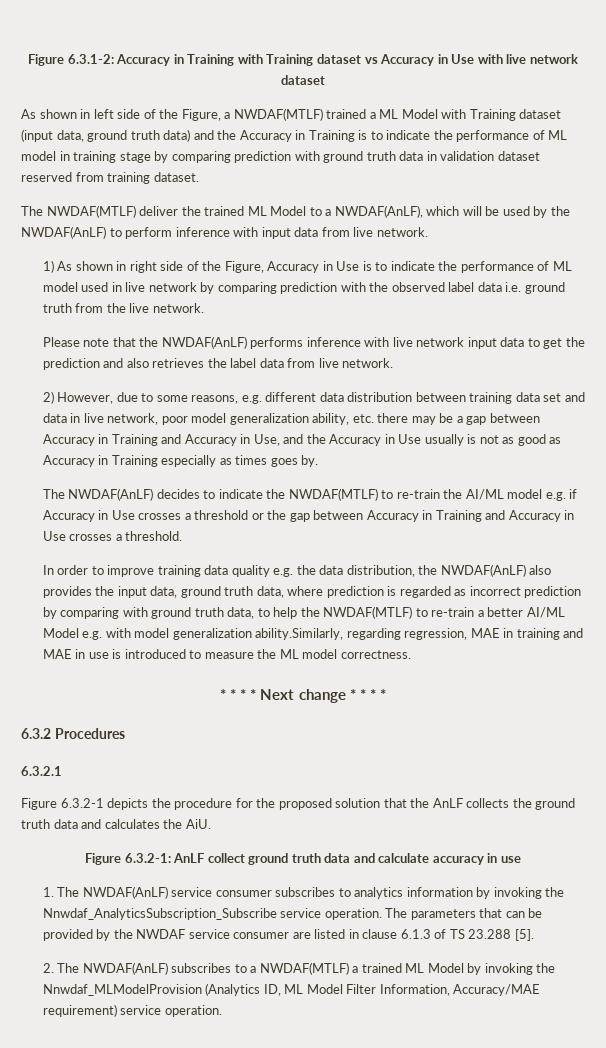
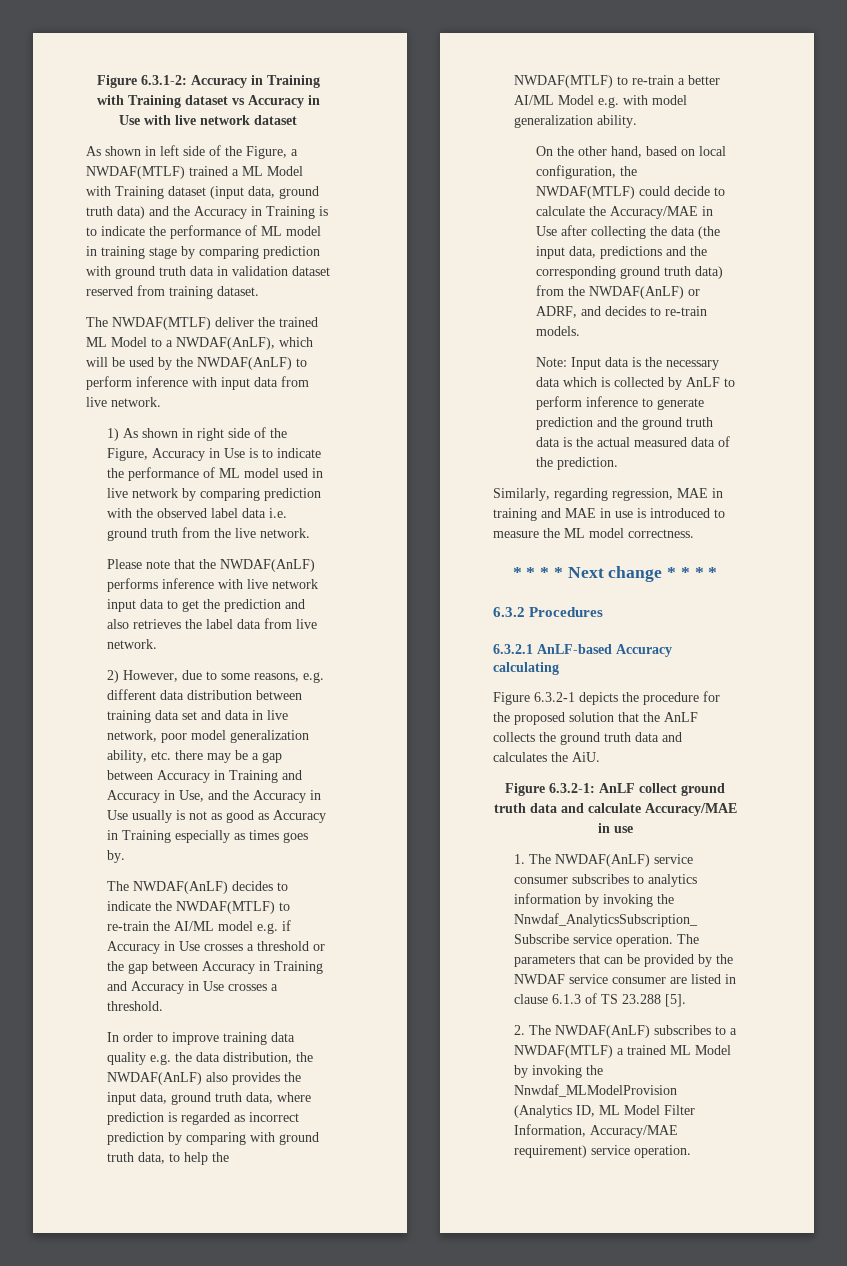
- In order to improve training data quality e.g. the data distribution, the NWDAF(AnLF) also provides the input data, ground truth data, where prediction is regarded as incorrect prediction by comparing with ground truth data, to help the NWDAF(MTLF) to re-train a better AI/ML Model e.g. with model generalization ability.Similarly, regarding regression, MAE in training and MAE in use is introduced to measure the ML model correctness.
+ In order to improve training data quality e.g. the data distribution, the NWDAF(AnLF) also provides the input data, ground truth data, where prediction is regarded as incorrect prediction by comparing with ground truth data, to help the NWDAF(MTLF) to re-train a better AI/ML Model e.g. with model generalization ability.
+ On the other hand, based on local configuration, the NWDAF(MTLF) could decide to calculate the Accuracy/MAE in Use after collecting the data (the input data, predictions and the corresponding ground truth data) from the NWDAF(AnLF) or ADRF, and decides to re-train models.
+ Note: Input data is the necessary data which is collected by AnLF to perform inference to generate prediction and the ground truth data is the actual measured data of the prediction.
+ Similarly, regarding regression, MAE in training and MAE in use is introduced to measure the ML model correctness.
- 6.3.2.1
+ 6.3.2.1 AnLF-based Accuracy calculating
- Figure 6.3.2-1: AnLF collect ground truth data and calculate accuracy in use
+ Figure 6.3.2-1: AnLF collect ground truth data and calculate Accuracy/MAE in use

